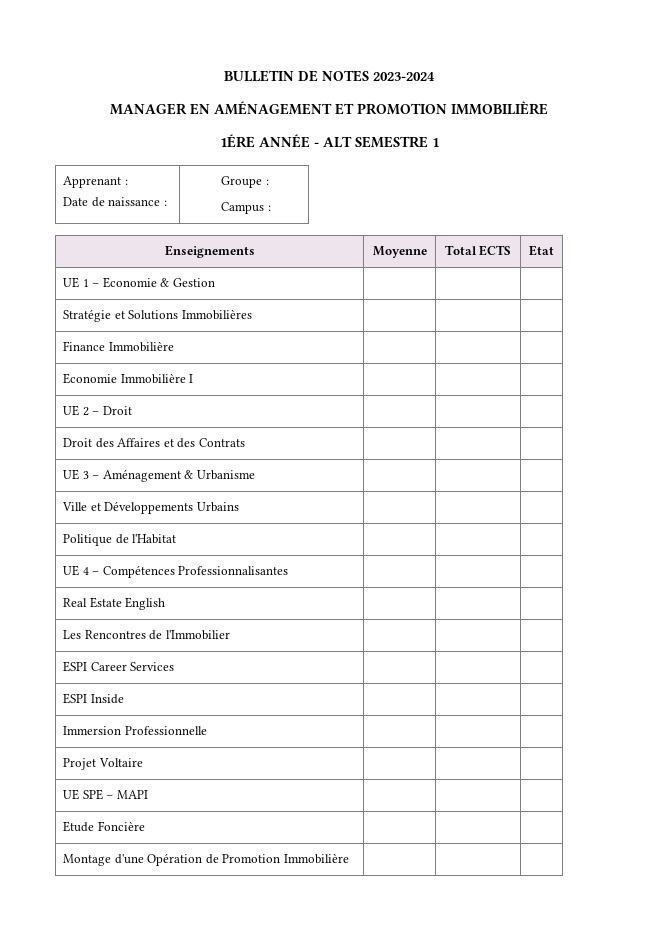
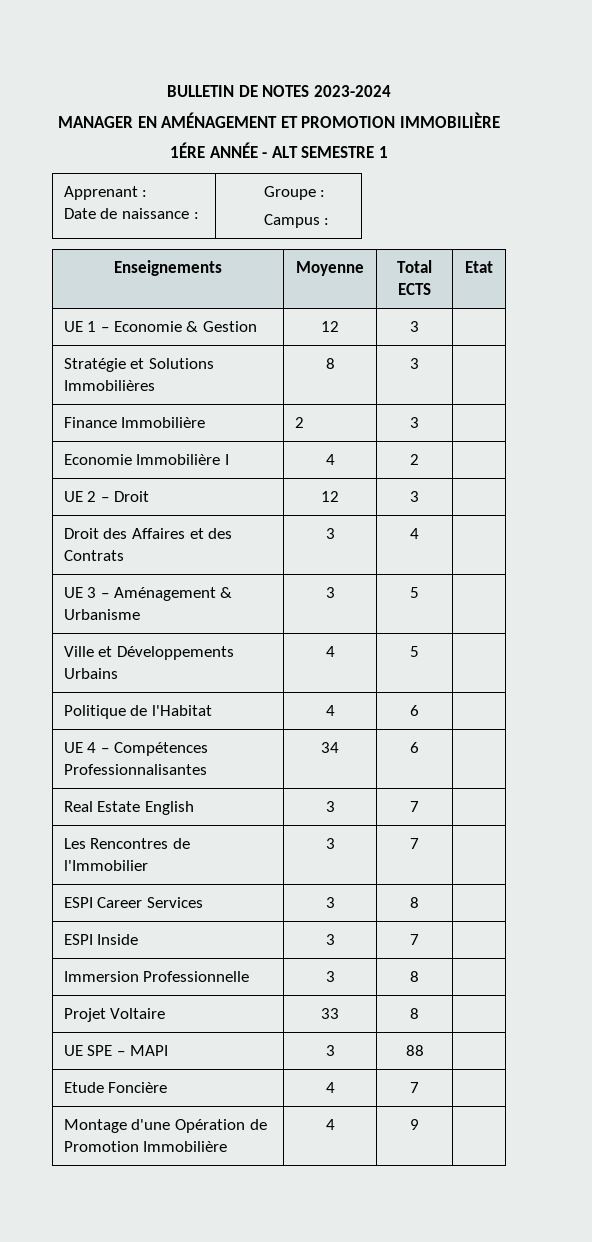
- UE 1 – Economie & Gestion | | |
+ UE 1 – Economie & Gestion | 12 | 3 |
- Stratégie et Solutions Immobilières | | |
+ Stratégie et Solutions Immobilières | 8 | 3 |
- Finance Immobilière | | |
+ Finance Immobilière | 2 | 3 |
- Economie Immobilière I | | |
+ Economie Immobilière I | 4 | 2 |
- UE 2 – Droit | | |
+ UE 2 – Droit | 12 | 3 |
- Droit des Affaires et des Contrats | | |
+ Droit des Affaires et des Contrats | 3 | 4 |
- UE 3 – Aménagement & Urbanisme | | |
+ UE 3 – Aménagement & Urbanisme | 3 | 5 |
- Ville et Développements Urbains | | |
+ Ville et Développements Urbains | 4 | 5 |
- Politique de l'Habitat | | |
+ Politique de l'Habitat | 4 | 6 |
- UE 4 – Compétences Professionnalisantes | | |
+ UE 4 – Compétences Professionnalisantes | 34 | 6 |
- Real Estate English | | |
+ Real Estate English | 3 | 7 |
- Les Rencontres de l'Immobilier | | |
+ Les Rencontres de l'Immobilier | 3 | 7 |
- ESPI Career Services | | |
+ ESPI Career Services | 3 | 8 |
- ESPI Inside | | |
+ ESPI Inside | 3 | 7 |
- Immersion Professionnelle | | |
+ Immersion Professionnelle | 3 | 8 |
- Projet Voltaire | | |
+ Projet Voltaire | 33 | 8 |
- UE SPE – MAPI | | |
+ UE SPE – MAPI | 3 | 88 |
- Etude Foncière | | |
+ Etude Foncière | 4 | 7 |
- Montage d'une Opération de Promotion Immobilière | | |
+ Montage d'une Opération de Promotion Immobilière | 4 | 9 |

